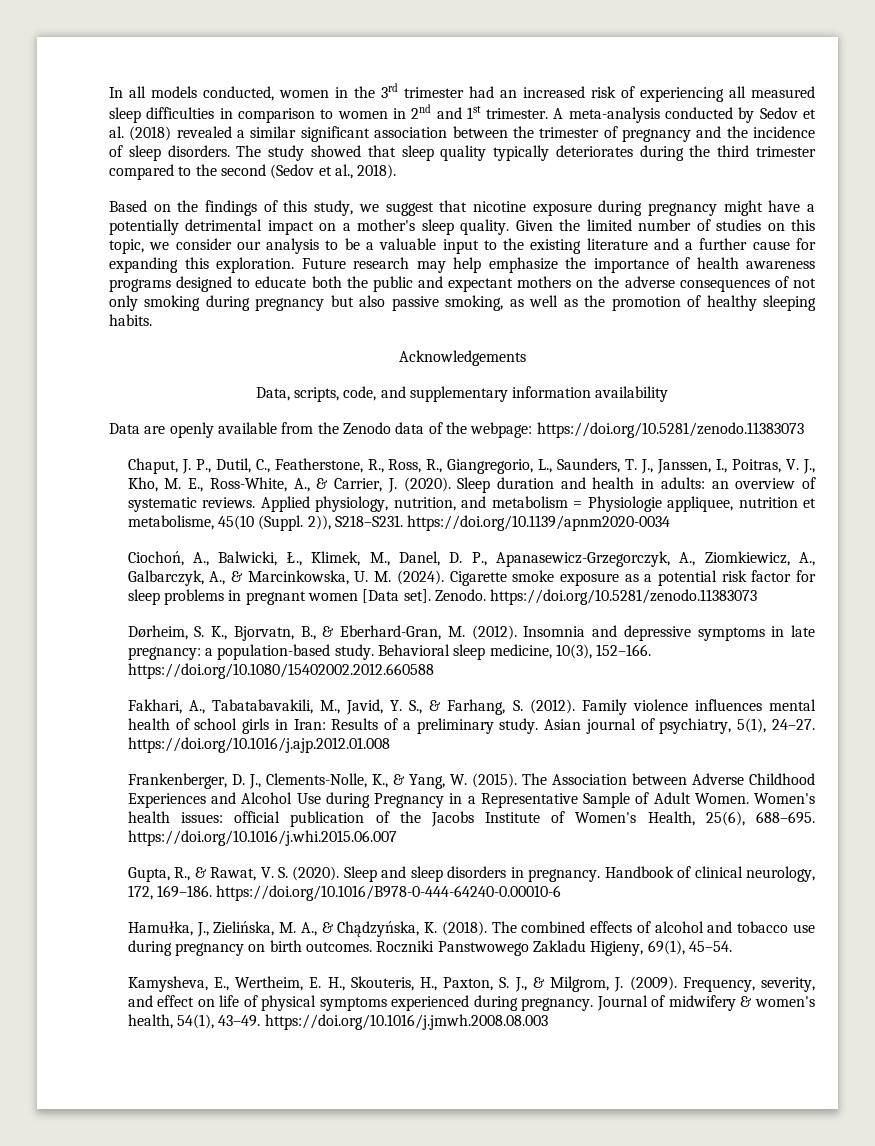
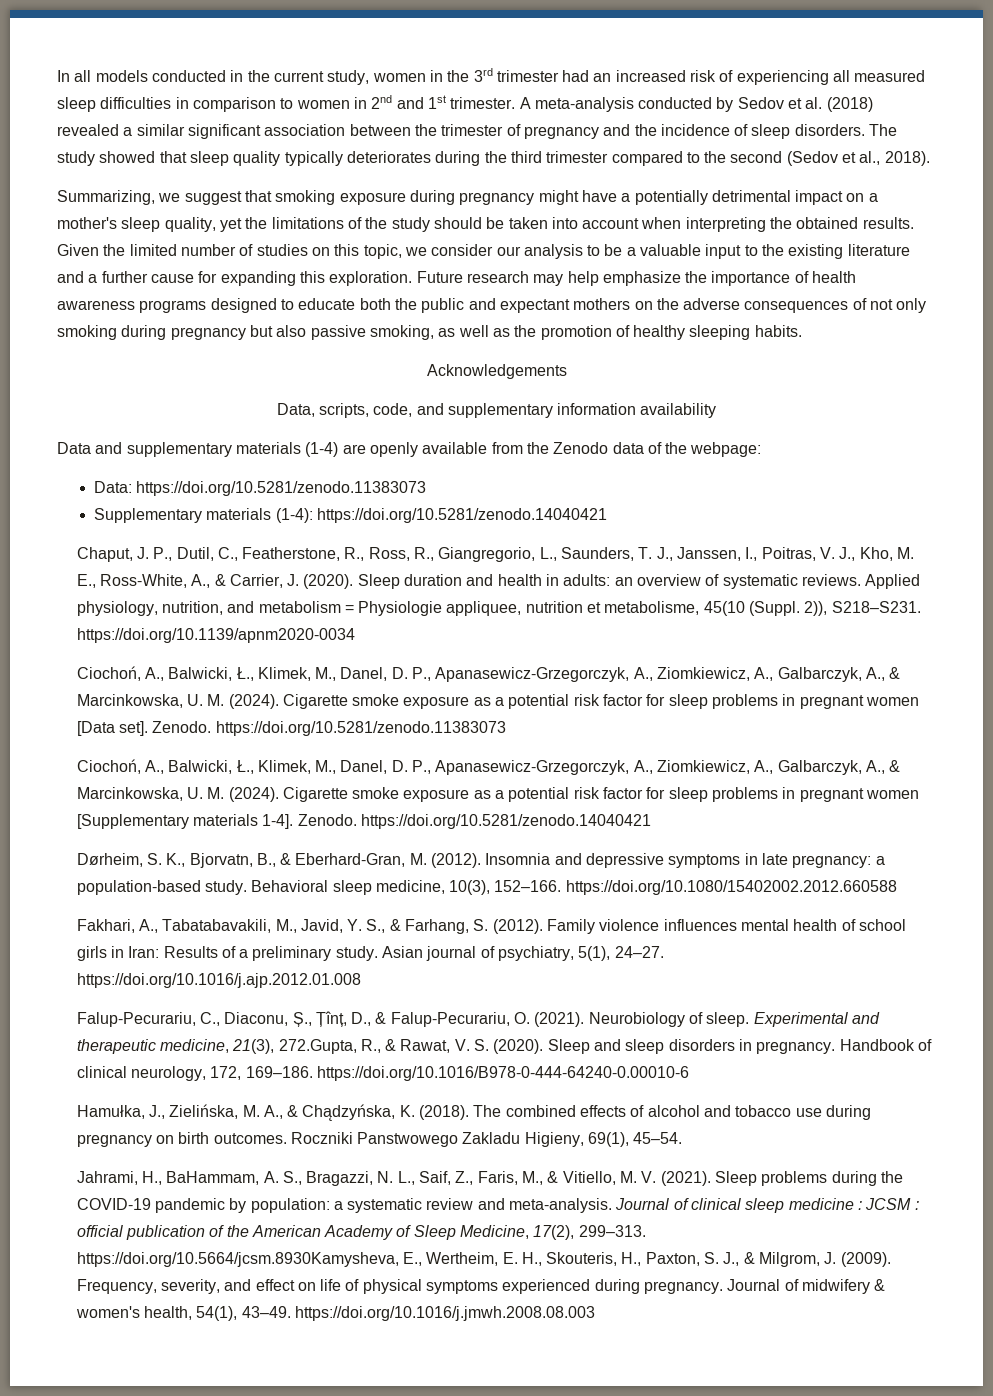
- In all models conducted, women in the 3rd trimester had an increased risk of experiencing all measured sleep difficulties in comparison to women in 2nd and 1st trimester.
+ In all models conducted in the current study, women in the 3rd trimester had an increased risk of experiencing all measured sleep difficulties in comparison to women in 2nd and 1st trimester.
- Based on the findings of this study, we suggest that nicotine exposure during pregnancy might have a potentially detrimental impact on a mother's sleep quality.
+ Summarizing, we suggest that smoking exposure during pregnancy might have a potentially detrimental impact on a mother's sleep quality, yet the limitations of the study should be taken into account when interpreting the obtained results.
- Data are openly available from the Zenodo data of the webpage: https://doi.org/10.5281/zenodo.11383073
+ Data and supplementary materials (1-4) are openly available from the Zenodo data of the webpage:
+ Data: https://doi.org/10.5281/zenodo.11383073
+ Supplementary materials (1-4): https://doi.org/10.5281/zenodo.14040421
+ Ciochoń, A., Balwicki, Ł., Klimek, M., Danel, D. P., Apanasewicz-Grzegorczyk, A., Ziomkiewicz, A., Galbarczyk, A., & Marcinkowska, U. M. (2024). Cigarette smoke exposure as a potential risk factor for sleep problems in pregnant women [Supplementary materials 1-4]. Zenodo. https://doi.org/10.5281/zenodo.14040421
- Frankenberger, D. J., Clements-Nolle, K., & Yang, W. (2015). The Association between Adverse Childhood Experiences and Alcohol Use during Pregnancy in a Representative Sample of Adult Women. Women's health issues: official publication of the Jacobs Institute of Women's Health, 25(6), 688–695. https://doi.org/10.1016/j.whi.2015.06.007
- Gupta, R., & Rawat, V. S. (2020).
+ Falup-Pecurariu, C., Diaconu, Ș., Țînț, D., & Falup-Pecurariu, O. (2021). Neurobiology of sleep. Experimental and therapeutic medicine, 21(3), 272.Gupta, R., & Rawat, V. S. (2020).
- Kamysheva, E., Wertheim, E. H., Skouteris, H., Paxton, S. J., & Milgrom, J. (2009).
+ Jahrami, H., BaHammam, A. S., Bragazzi, N. L., Saif, Z., Faris, M., & Vitiello, M. V. (2021). Sleep problems during the COVID-19 pandemic by population: a systematic review and meta-analysis. Journal of clinical sleep medicine : JCSM : official publication of the American Academy of Sleep Medicine, 17(2), 299–313. https://doi.org/10.5664/jcsm.8930Kamysheva, E., Wertheim, E. H., Skouteris, H., Paxton, S. J., & Milgrom, J. (2009).

